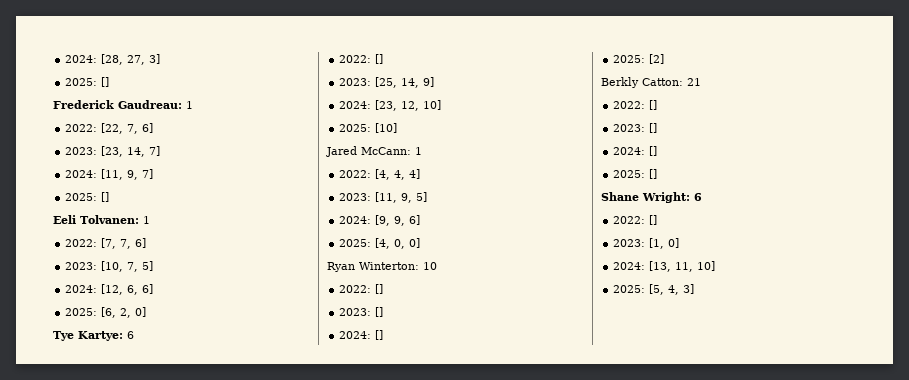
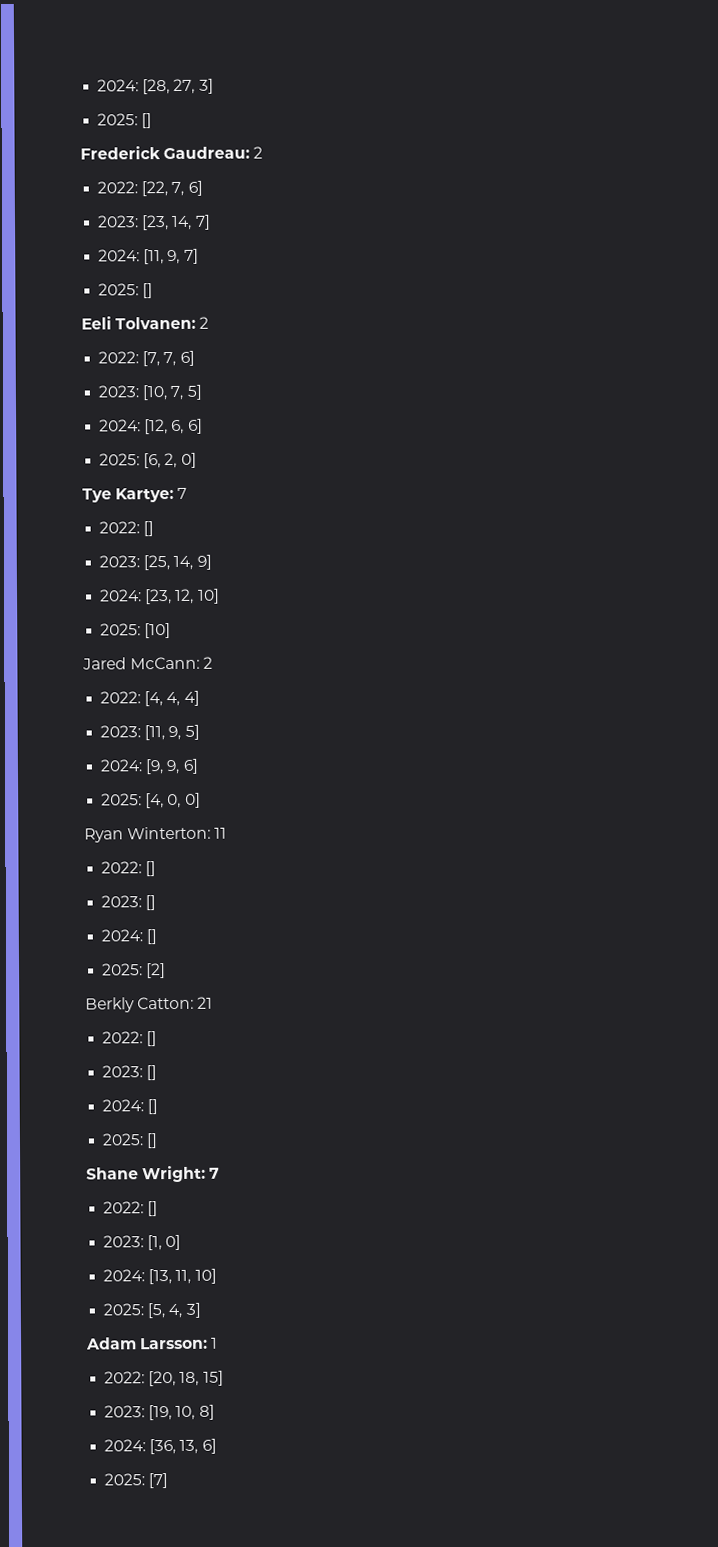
- Frederick Gaudreau: 1
+ Frederick Gaudreau: 2
- Eeli Tolvanen: 1
+ Eeli Tolvanen: 2
- Tye Kartye: 6
+ Tye Kartye: 7
- Jared McCann: 1
+ Jared McCann: 2
- Ryan Winterton: 10
+ Ryan Winterton: 11
- Shane Wright: 6
+ Shane Wright: 7
+ Adam Larsson: 1
+ 2022: [20, 18, 15]
+ 2023: [19, 10, 8]
+ 2024: [36, 13, 6]
+ 2025: [7]

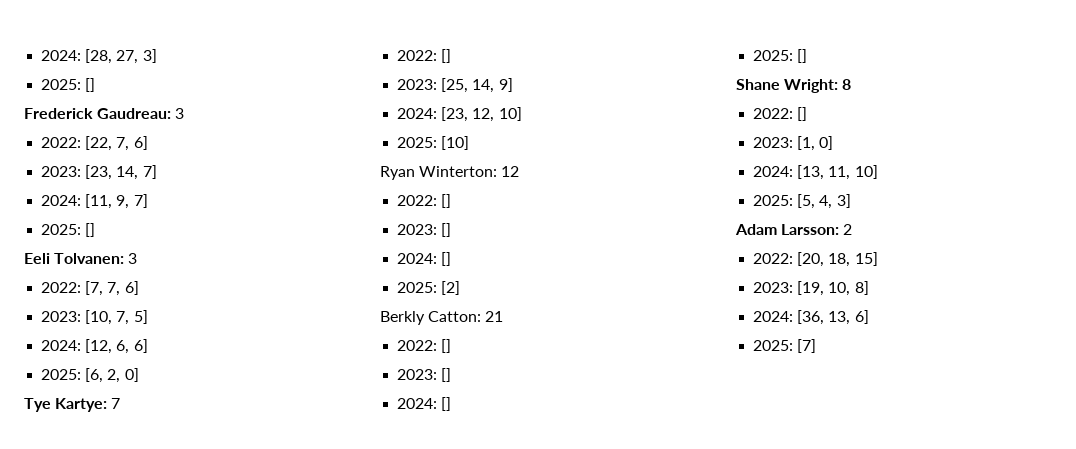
- Frederick Gaudreau: 2
+ Frederick Gaudreau: 3
- Eeli Tolvanen: 2
+ Eeli Tolvanen: 3
- Jared McCann: 2
- 2022: [4, 4, 4]
- 2023: [11, 9, 5]
- 2024: [9, 9, 6]
- 2025: [4, 0, 0]
- Ryan Winterton: 11
+ Ryan Winterton: 12
- Shane Wright: 7
+ Shane Wright: 8
- Adam Larsson: 1
+ Adam Larsson: 2

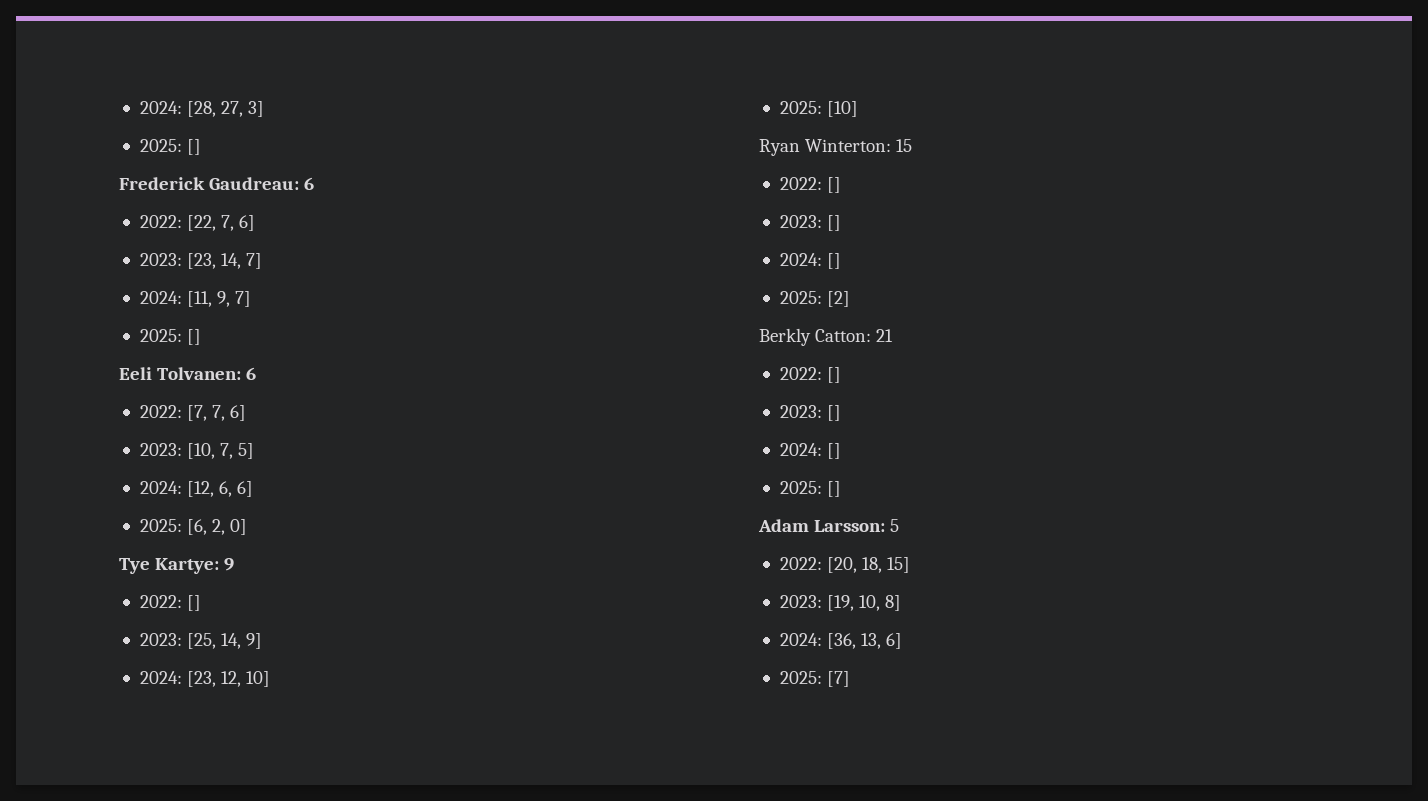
- Frederick Gaudreau: 3
+ Frederick Gaudreau: 6
- Eeli Tolvanen: 3
+ Eeli Tolvanen: 6
- Tye Kartye: 7
+ Tye Kartye: 9
- Ryan Winterton: 12
+ Ryan Winterton: 15
- Shane Wright: 8
- 2022: []
- 2023: [1, 0]
- 2024: [13, 11, 10]
- 2025: [5, 4, 3]
- Adam Larsson: 2
+ Adam Larsson: 5

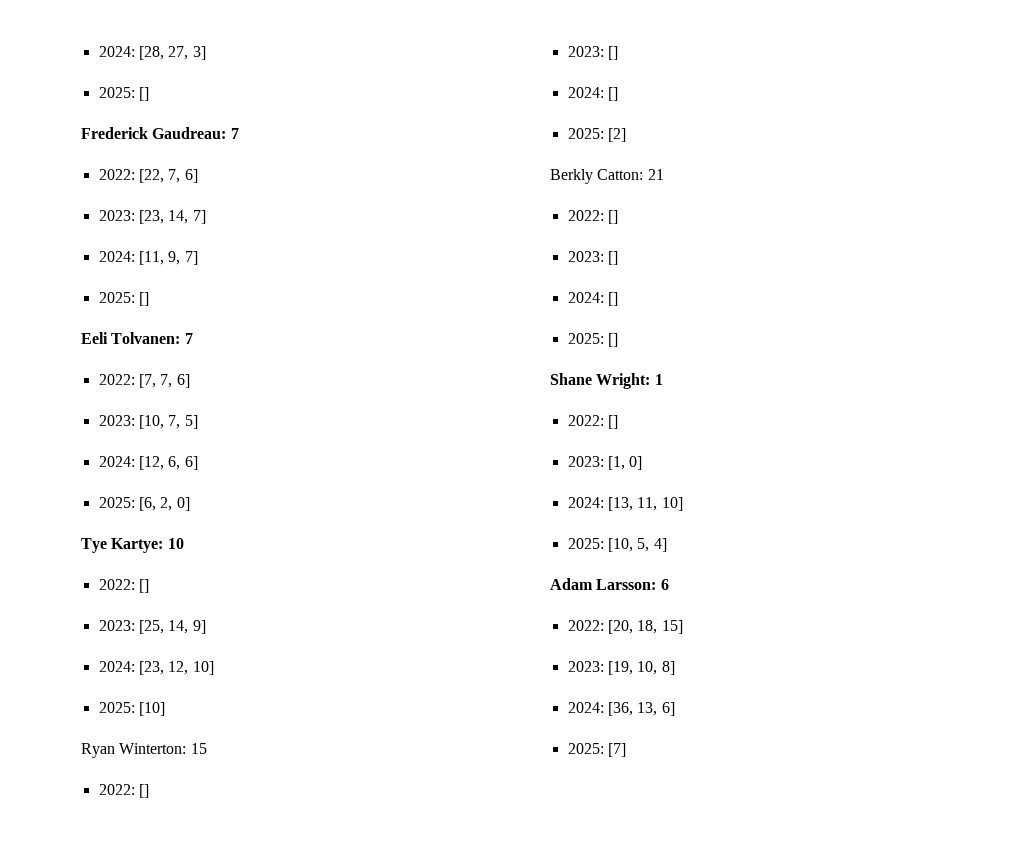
- Frederick Gaudreau: 6
+ Frederick Gaudreau: 7
- Eeli Tolvanen: 6
+ Eeli Tolvanen: 7
- Tye Kartye: 9
+ Tye Kartye: 10
+ Shane Wright: 1
+ 2022: []
+ 2023: [1, 0]
+ 2024: [13, 11, 10]
+ 2025: [10, 5, 4]
- Adam Larsson: 5
+ Adam Larsson: 6

